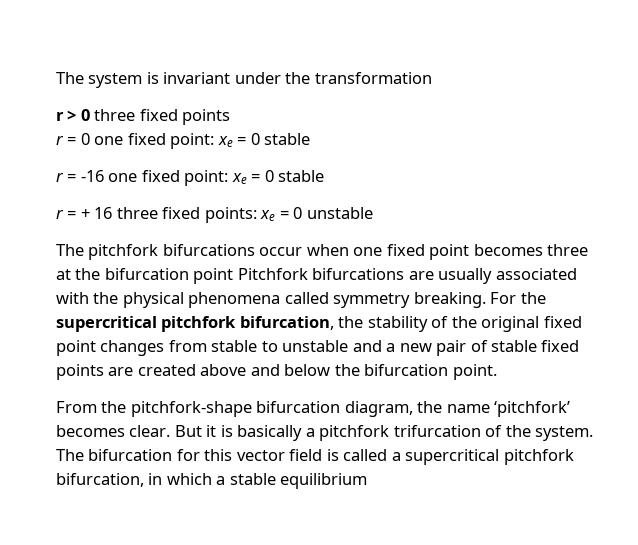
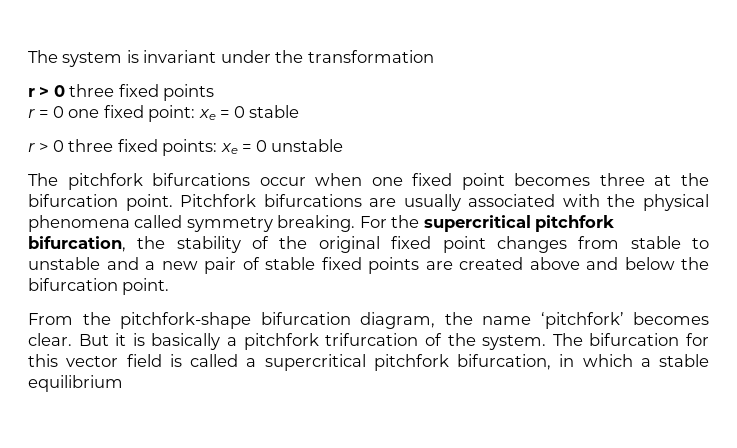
- r = -16 one fixed point: xe = 0 stable
- r = + 16 three fixed points: xe = 0 unstable
+ r > 0 three fixed points: xe = 0 unstable
- The pitchfork bifurcations occur when one fixed point becomes three at the bifurcation point Pitchfork bifurcations are usually associated with the physical phenomena called symmetry breaking.
+ The pitchfork bifurcations occur when one fixed point becomes three at the bifurcation point. Pitchfork bifurcations are usually associated with the physical phenomena called symmetry breaking.

